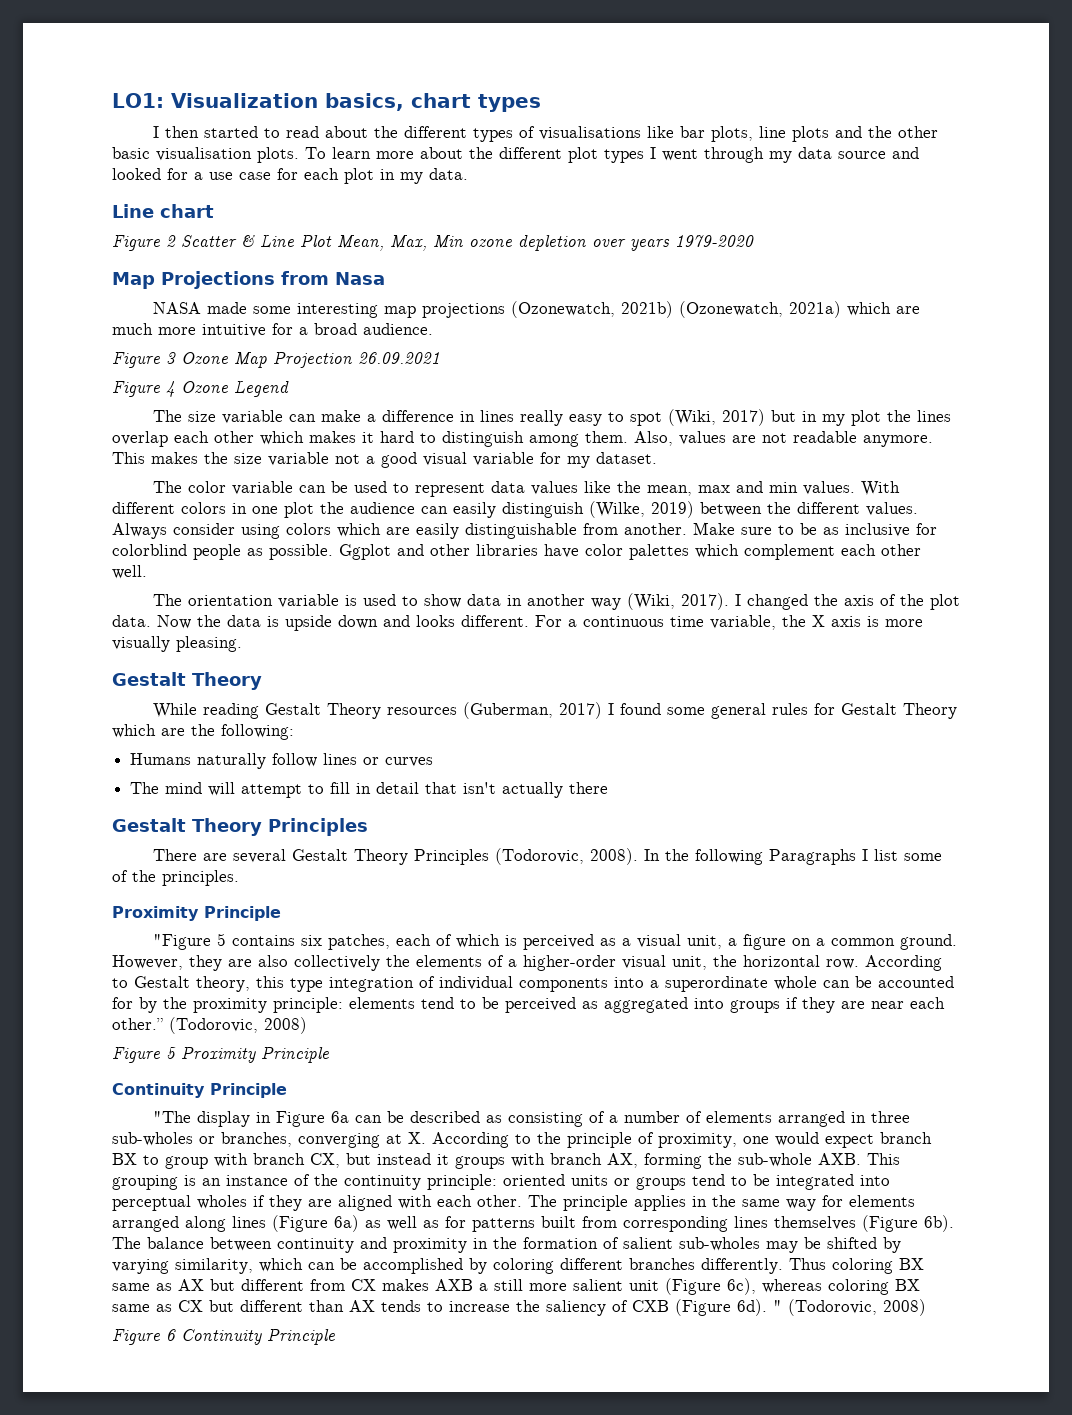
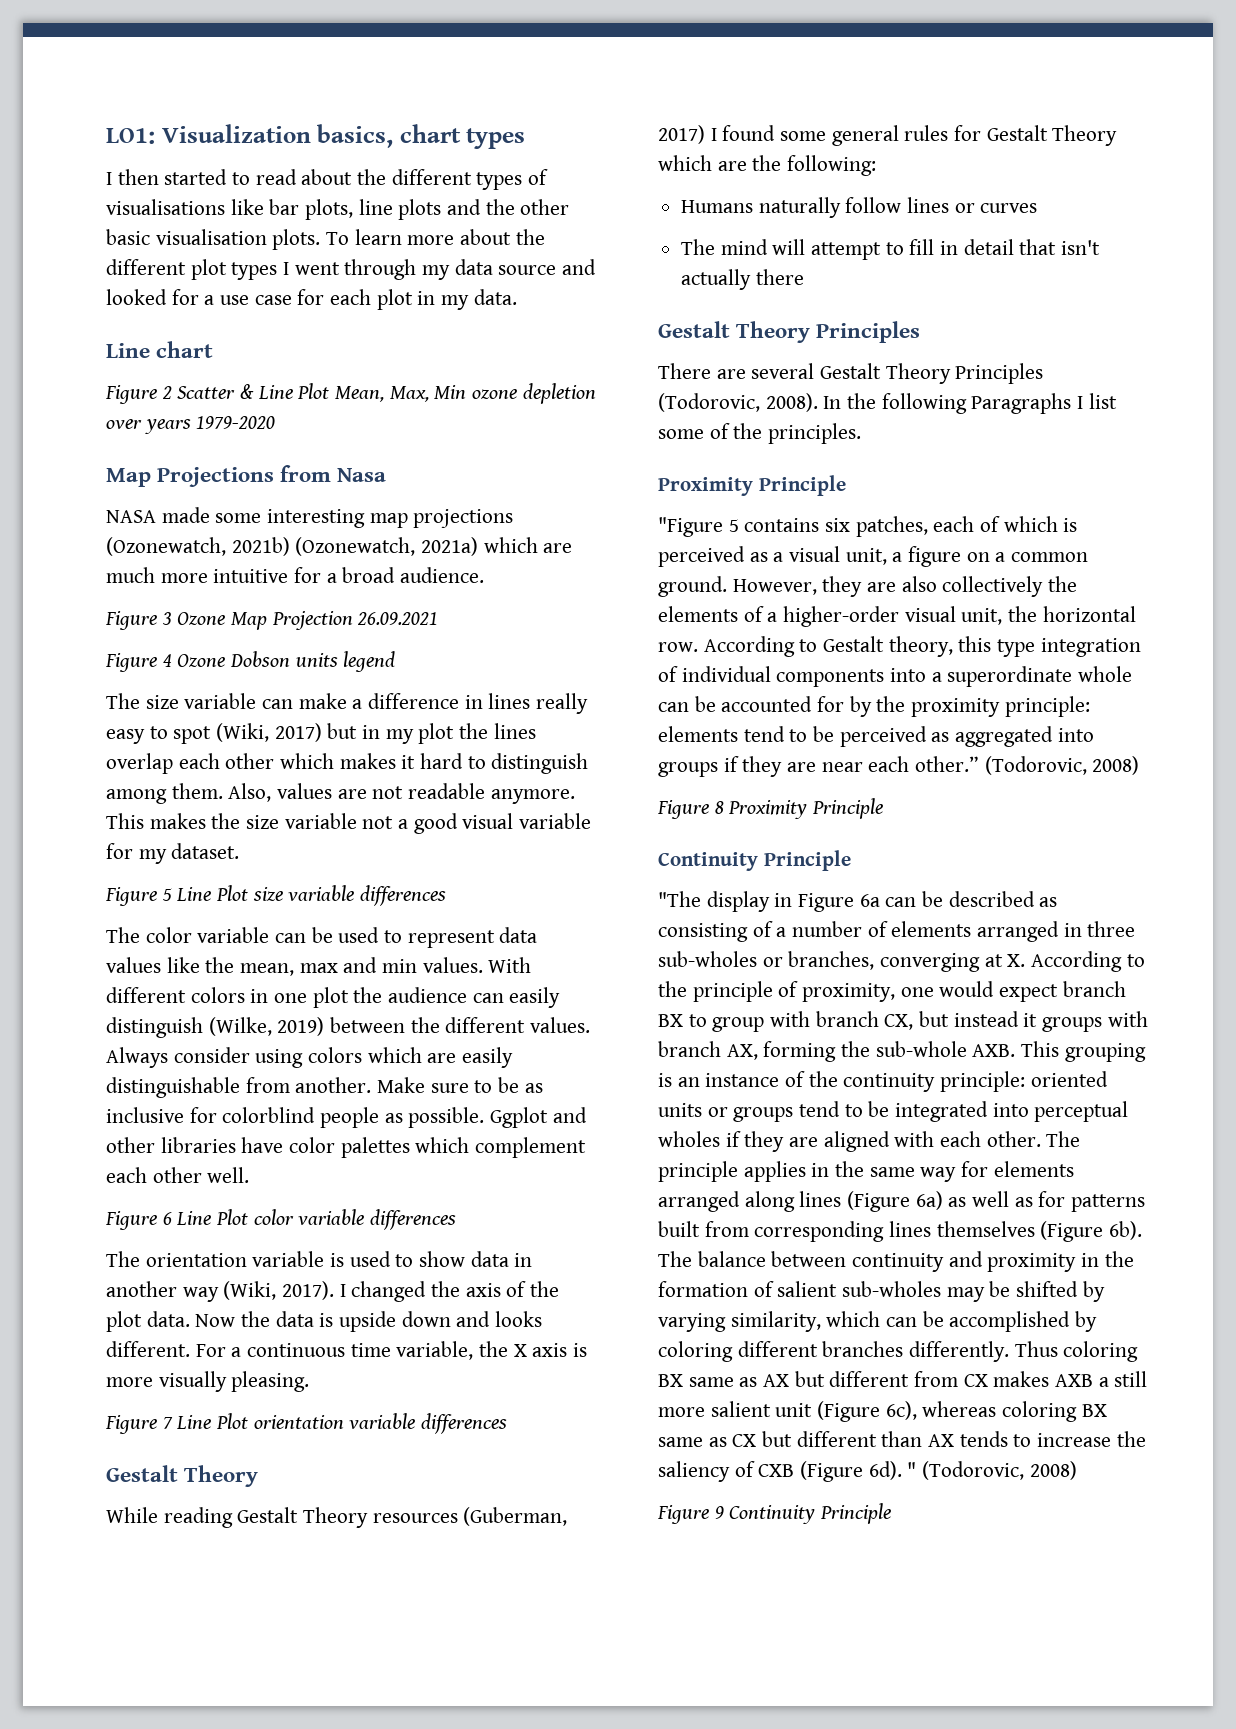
- Figure 4 Ozone Legend
+ Figure 4 Ozone Dobson units legend
+ Figure 5 Line Plot size variable differences
+ Figure 6 Line Plot color variable differences
+ Figure 7 Line Plot orientation variable differences
- Figure 5 Proximity Principle
+ Figure 8 Proximity Principle
- Figure 6 Continuity Principle
+ Figure 9 Continuity Principle

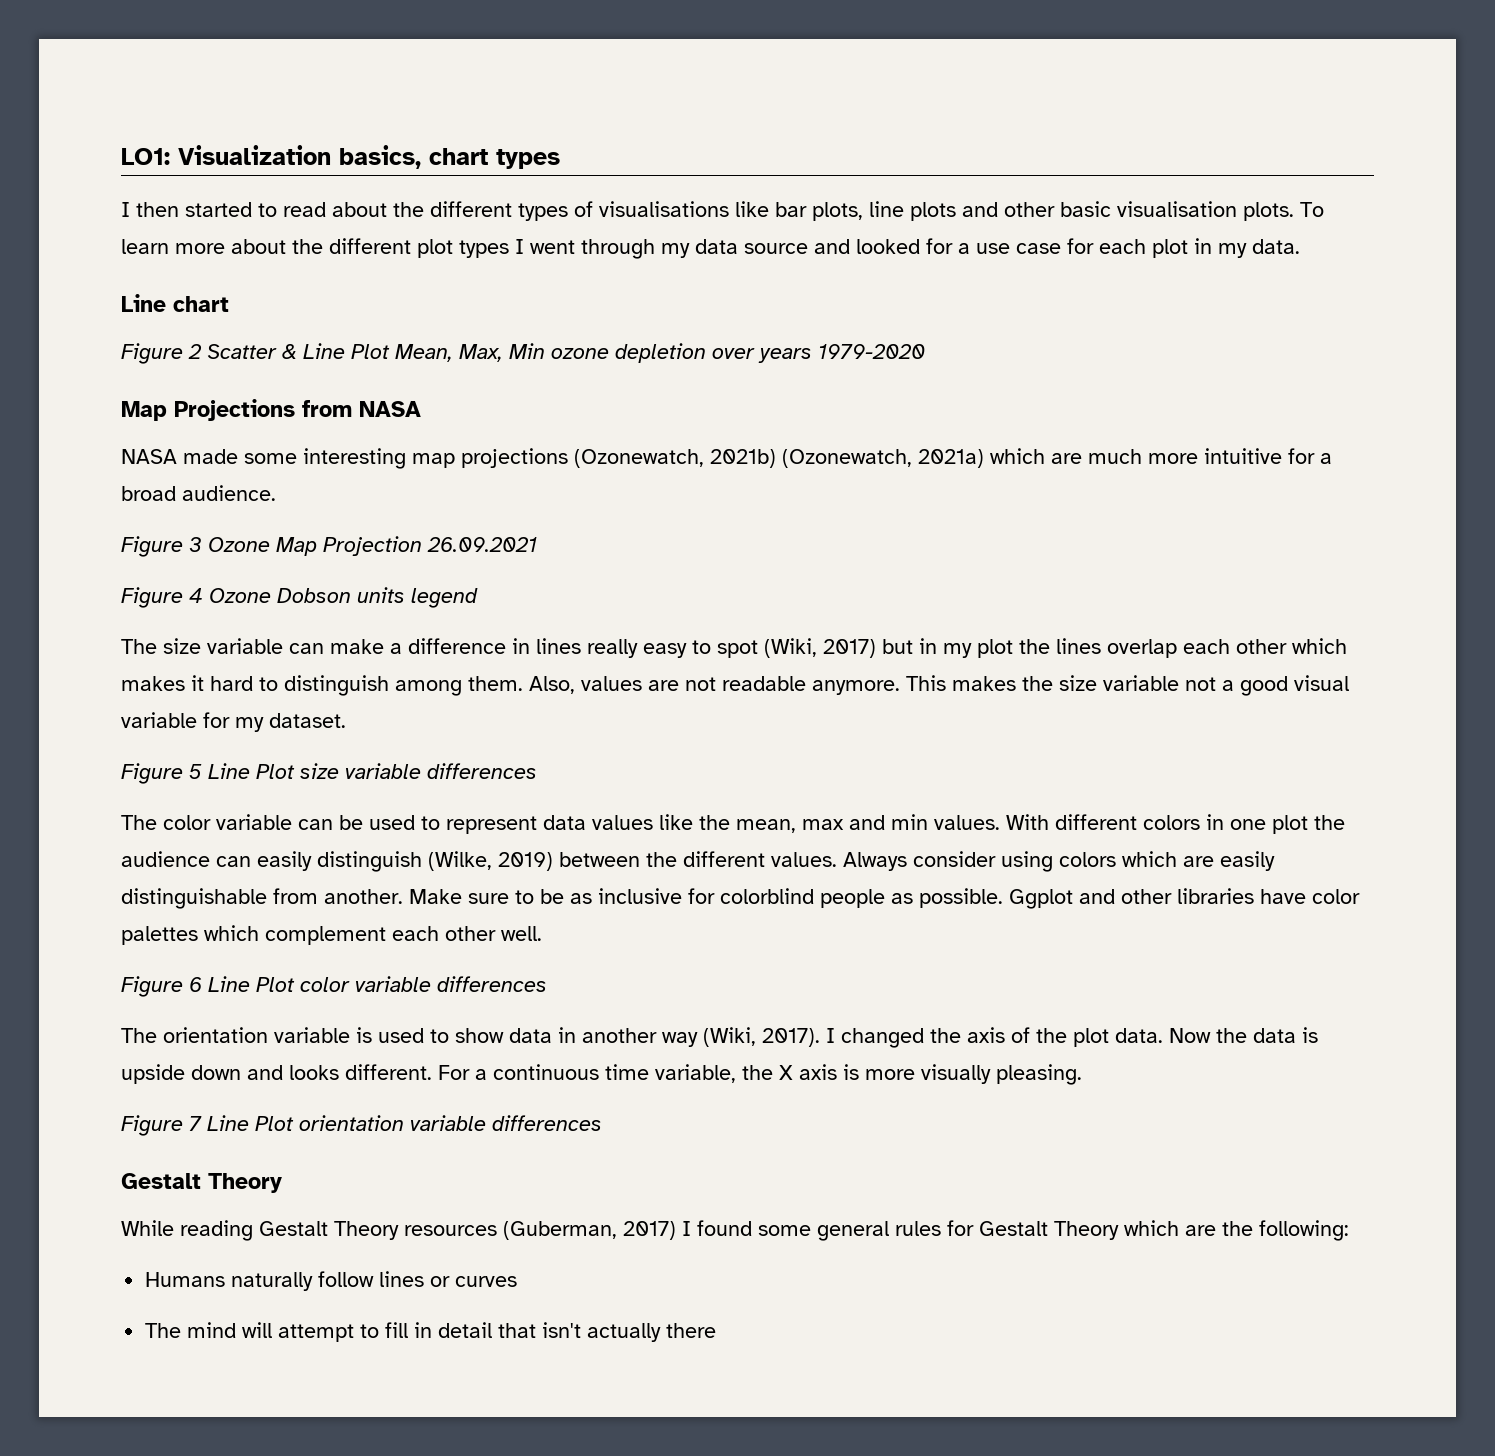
- I then started to read about the different types of visualisations like bar plots, line plots and the other basic visualisation plots.
+ I then started to read about the different types of visualisations like bar plots, line plots and other basic visualisation plots.
- Map Projections from Nasa
+ Map Projections from NASA
  The mind will attempt to fill in detail that isn't actually there
- Gestalt Theory Principles
- There are several Gestalt Theory Principles (Todorovic, 2008). In the following Paragraphs I list some of the principles.
- Proximity Principle
- "Figure 5 contains six patches, each of which is perceived as a visual unit, a figure on a common ground. However, they are also collectively the elements of a higher-order visual unit, the horizontal row. According to Gestalt theory, this type integration of individual components into a superordinate whole can be accounted for by the proximity principle: elements tend to be perceived as aggregated into groups if they are near each other.” (Todorovic, 2008)
- Figure 8 Proximity Principle
- Continuity Principle
- "The display in Figure 6a can be described as consisting of a number of elements arranged in three sub-wholes or branches, converging at X. According to the principle of proximity, one would expect branch BX to group with branch CX, but instead it groups with branch AX, forming the sub-whole AXB. This grouping is an instance of the continuity principle: oriented units or groups tend to be integrated into perceptual wholes if they are aligned with each other. The principle applies in the same way for elements arranged along lines (Figure 6a) as well as for patterns built from corresponding lines themselves (Figure 6b). The balance between continuity and proximity in the formation of salient sub-wholes may be shifted by varying similarity, which can be accomplished by coloring different branches differently. Thus coloring BX same as AX but different from CX makes AXB a still more salient unit (Figure 6c), whereas coloring BX same as CX but different than AX tends to increase the saliency of CXB (Figure 6d). " (Todorovic, 2008)
- Figure 9 Continuity Principle

